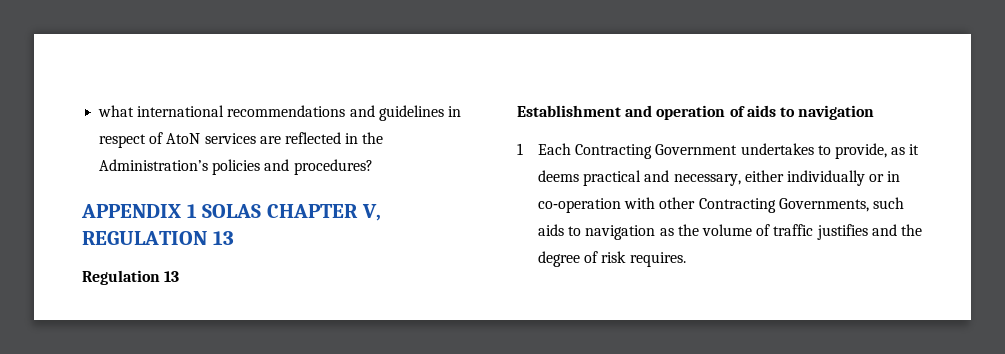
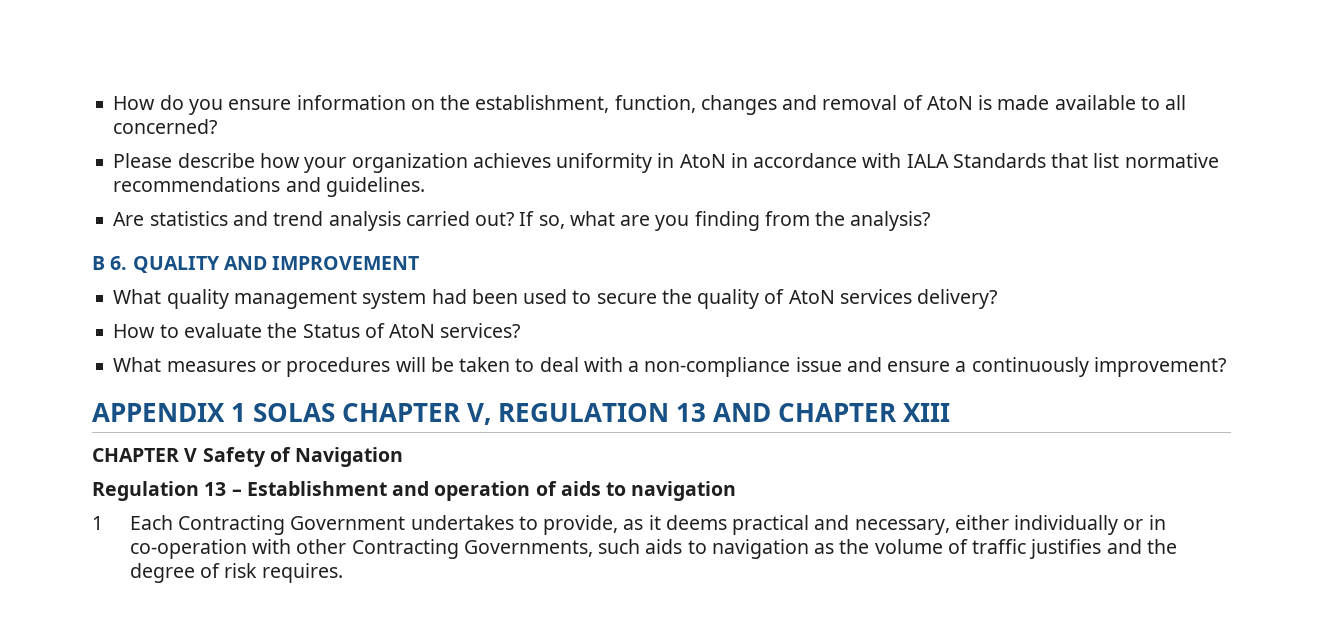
- what international recommendations and guidelines in respect of AtoN services are reflected in the Administration’s policies and procedures?
+ How do you ensure information on the establishment, function, changes and removal of AtoN is made available to all concerned?
+ Please describe how your organization achieves uniformity in AtoN in accordance with IALA Standards that list normative recommendations and guidelines.
+ Are statistics and trend analysis carried out? If so, what are you finding from the analysis?
+ B 6. QUALITY AND IMPROVEMENT
+ What quality management system had been used to secure the quality of AtoN services delivery?
+ How to evaluate the Status of AtoN services?
+ What measures or procedures will be taken to deal with a non-compliance issue and ensure a continuously improvement?
- APPENDIX 1 SOLAS CHAPTER V, REGULATION 13
+ APPENDIX 1 SOLAS CHAPTER V, REGULATION 13 AND CHAPTER XIII
+ CHAPTER V Safety of Navigation
- Regulation 13
- Establishment and operation of aids to navigation
+ Regulation 13 – Establishment and operation of aids to navigation

